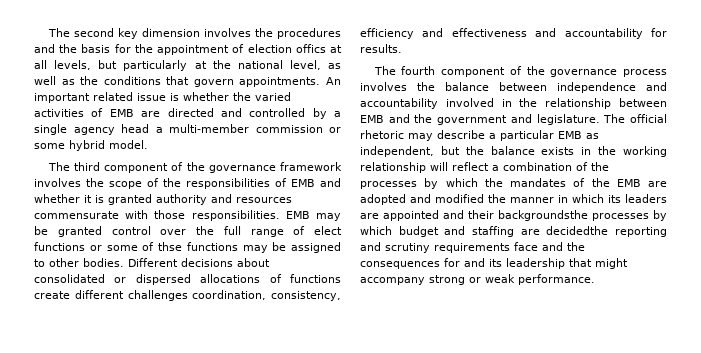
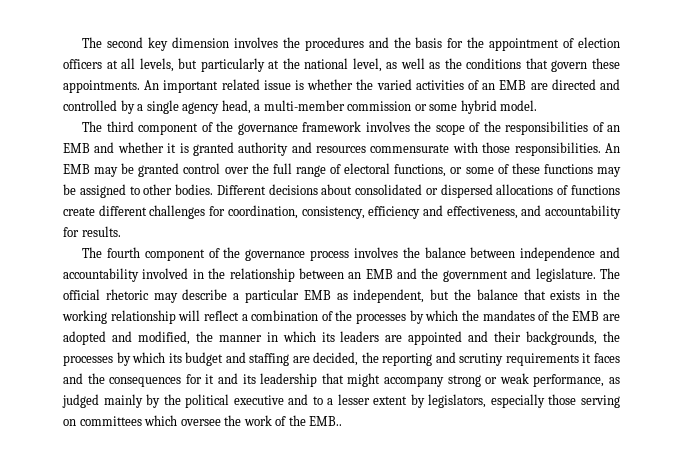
- The second key dimension involves the procedures and the basis for the appointment of election offics at all levels, but particularly at the national level, as well as the conditions that govern appointments.
+ The second key dimension involves the procedures and the basis for the appointment of election officers at all levels, but particularly at the national level, as well as the conditions that govern these appointments.
- An important related issue is whether the varied activities of EMB are directed and controlled by a single agency head a multi-member commission or some hybrid model.
+ An important related issue is whether the varied activities of an EMB are directed and controlled by a single agency head, a multi-member commission or some hybrid model.
- The third component of the governance framework involves the scope of the responsibilities of EMB and whether it is granted authority and resources commensurate with those responsibilities.
+ The third component of the governance framework involves the scope of the responsibilities of an EMB and whether it is granted authority and resources commensurate with those responsibilities.
- EMB may be granted control over the full range of elect functions or some of thse functions may be assigned to other bodies.
+ An EMB may be granted control over the full range of electoral functions, or some of these functions may be assigned to other bodies.
- Different decisions about consolidated or dispersed allocations of functions create different challenges coordination, consistency, efficiency and effectiveness and accountability for results.
+ Different decisions about consolidated or dispersed allocations of functions create different challenges for coordination, consistency, efficiency and effectiveness, and accountability for results.
- The fourth component of the governance process involves the balance between independence and accountability involved in the relationship between EMB and the government and legislature.
+ The fourth component of the governance process involves the balance between independence and accountability involved in the relationship between an EMB and the government and legislature.
- The official rhetoric may describe a particular EMB as independent, but the balance exists in the working relationship will reflect a combination of the processes by which the mandates of the EMB are adopted and modified the manner in which its leaders are appointed and their backgroundsthe processes by which budget and staffing are decidedthe reporting and scrutiny requirements face and the consequences for and its leadership that might accompany strong or weak performance.
+ The official rhetoric may describe a particular EMB as independent, but the balance that exists in the working relationship will reflect a combination of the processes by which the mandates of the EMB are adopted and modified, the manner in which its leaders are appointed and their backgrounds, the processes by which its budget and staffing are decided, the reporting and scrutiny requirements it faces and the consequences for it and its leadership that might accompany strong or weak performance, as judged mainly by the political executive and to a lesser extent by legislators, especially those serving on committees which oversee the work of the EMB..

